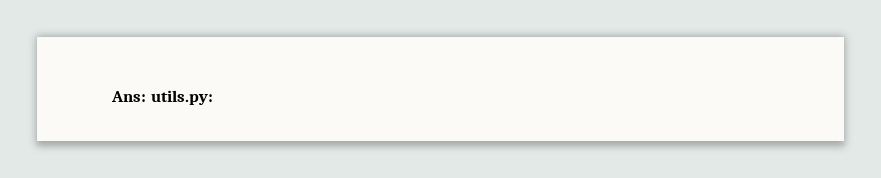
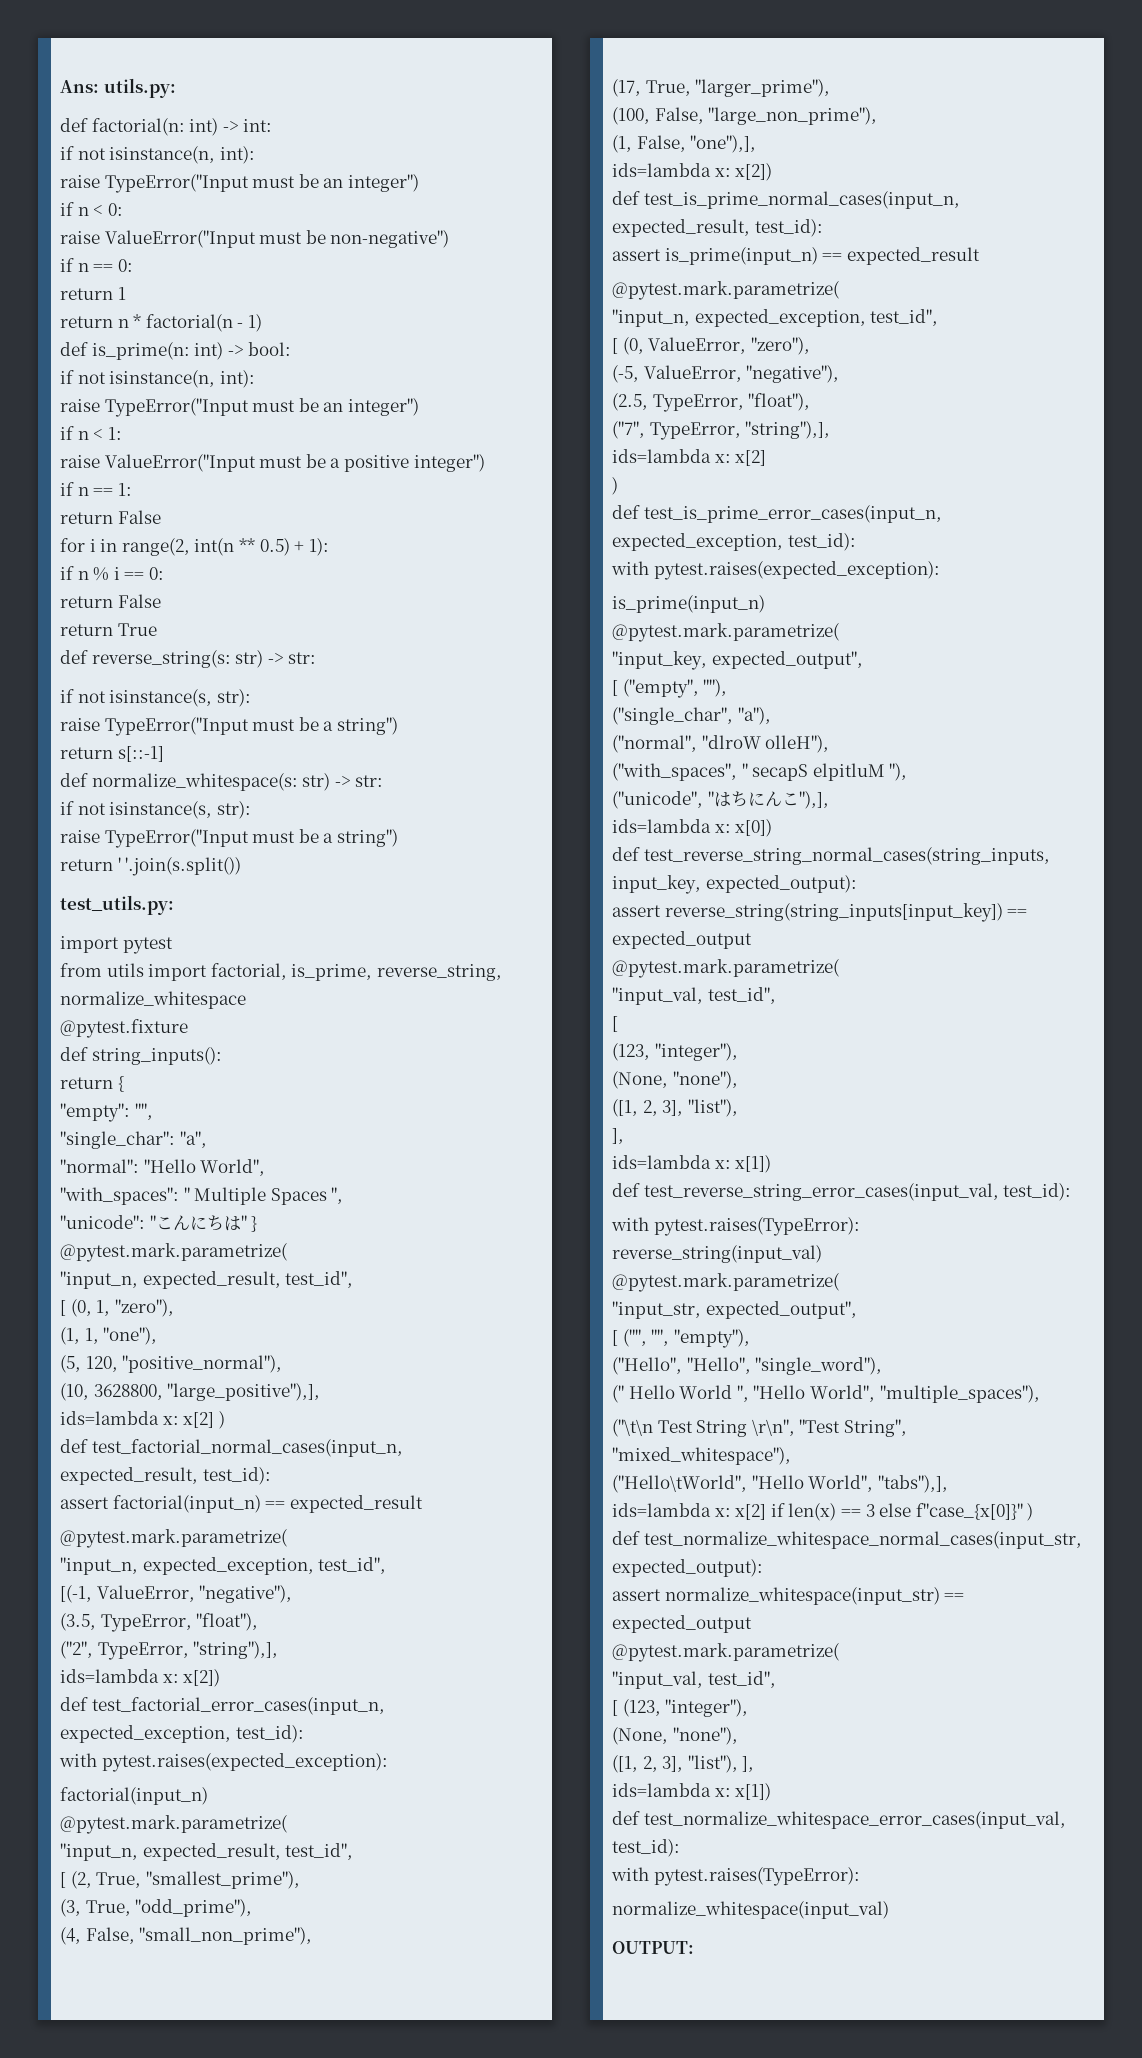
+ def factorial(n: int) -> int:
+ if not isinstance(n, int):
+ raise TypeError("Input must be an integer")
+ if n < 0:
+ raise ValueError("Input must be non-negative")
+ if n == 0:
+ return 1
+ return n * factorial(n - 1)
+ def is_prime(n: int) -> bool:
+ if not isinstance(n, int):
+ raise TypeError("Input must be an integer")
+ if n < 1:
+ raise ValueError("Input must be a positive integer")
+ if n == 1:
+ return False
+ for i in range(2, int(n ** 0.5) + 1):
+ if n % i == 0:
+ return False
+ return True
+ def reverse_string(s: str) -> str:
+ if not isinstance(s, str):
+ raise TypeError("Input must be a string")
+ return s[::-1]
+ def normalize_whitespace(s: str) -> str:
+ if not isinstance(s, str):
+ raise TypeError("Input must be a string")
+ return ' '.join(s.split())
+ test_utils.py:
+ import pytest
+ from utils import factorial, is_prime, reverse_string, normalize_whitespace
+ @pytest.fixture
+ def string_inputs():
+ return {
+ "empty": "",
+ "single_char": "a",
+ "normal": "Hello World",
+ "with_spaces": " Multiple Spaces ",
+ "unicode": "こんにちは" }
+ @pytest.mark.parametrize(
+ "input_n, expected_result, test_id",
+ [ (0, 1, "zero"),
+ (1, 1, "one"),
+ (5, 120, "positive_normal"),
+ (10, 3628800, "large_positive"),],
+ ids=lambda x: x[2] )
+ def test_factorial_normal_cases(input_n, expected_result, test_id):
+ assert factorial(input_n) == expected_result
+ @pytest.mark.parametrize(
+ "input_n, expected_exception, test_id",
+ [(-1, ValueError, "negative"),
+ (3.5, TypeError, "float"),
+ ("2", TypeError, "string"),],
+ ids=lambda x: x[2])
+ def test_factorial_error_cases(input_n, expected_exception, test_id):
+ with pytest.raises(expected_exception):
+ factorial(input_n)
+ @pytest.mark.parametrize(
+ "input_n, expected_result, test_id",
+ [ (2, True, "smallest_prime"),
+ (3, True, "odd_prime"),
+ (4, False, "small_non_prime"),
+ (17, True, "larger_prime"),
+ (100, False, "large_non_prime"),
+ (1, False, "one"),],
+ ids=lambda x: x[2])
+ def test_is_prime_normal_cases(input_n, expected_result, test_id):
+ assert is_prime(input_n) == expected_result
+ @pytest.mark.parametrize(
+ "input_n, expected_exception, test_id",
+ [ (0, ValueError, "zero"),
+ (-5, ValueError, "negative"),
+ (2.5, TypeError, "float"),
+ ("7", TypeError, "string"),],
+ ids=lambda x: x[2]
+ )
+ def test_is_prime_error_cases(input_n, expected_exception, test_id):
+ with pytest.raises(expected_exception):
+ is_prime(input_n)
+ @pytest.mark.parametrize(
+ "input_key, expected_output",
+ [ ("empty", ""),
+ ("single_char", "a"),
+ ("normal", "dlroW olleH"),
+ ("with_spaces", " secapS elpitluM "),
+ ("unicode", "はちにんこ"),],
+ ids=lambda x: x[0])
+ def test_reverse_string_normal_cases(string_inputs, input_key, expected_output):
+ assert reverse_string(string_inputs[input_key]) == expected_output
+ @pytest.mark.parametrize(
+ "input_val, test_id",
+ [
+ (123, "integer"),
+ (None, "none"),
+ ([1, 2, 3], "list"),
+ ],
+ ids=lambda x: x[1])
+ def test_reverse_string_error_cases(input_val, test_id):
+ with pytest.raises(TypeError):
+ reverse_string(input_val)
+ @pytest.mark.parametrize(
+ "input_str, expected_output",
+ [ ("", "", "empty"),
+ ("Hello", "Hello", "single_word"),
+ (" Hello World ", "Hello World", "multiple_spaces"),
+ ("\t\n Test String \r\n", "Test String", "mixed_whitespace"),
+ ("Hello\tWorld", "Hello World", "tabs"),],
+ ids=lambda x: x[2] if len(x) == 3 else f"case_{x[0]}" )
+ def test_normalize_whitespace_normal_cases(input_str, expected_output):
+ assert normalize_whitespace(input_str) == expected_output
+ @pytest.mark.parametrize(
+ "input_val, test_id",
+ [ (123, "integer"),
+ (None, "none"),
+ ([1, 2, 3], "list"), ],
+ ids=lambda x: x[1])
+ def test_normalize_whitespace_error_cases(input_val, test_id):
+ with pytest.raises(TypeError):
+ normalize_whitespace(input_val)
+ OUTPUT:

